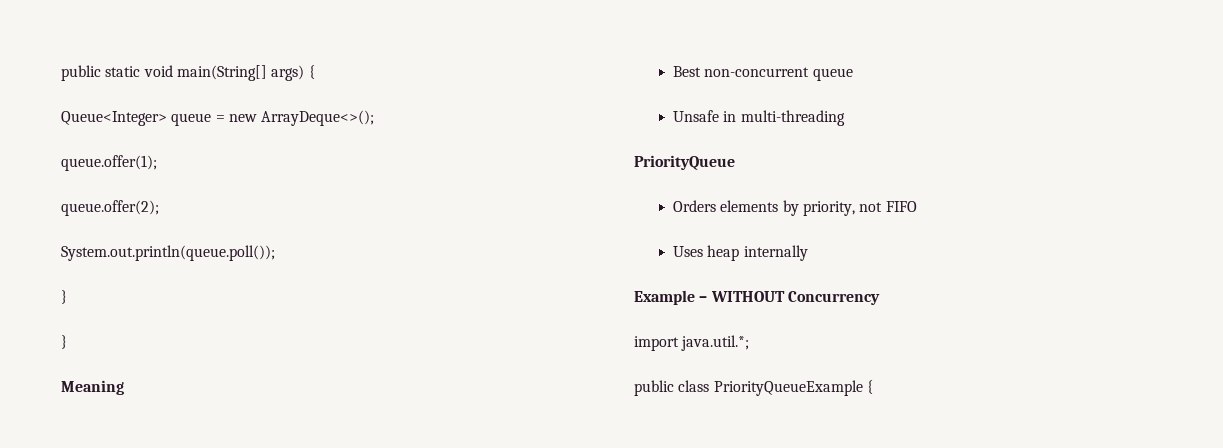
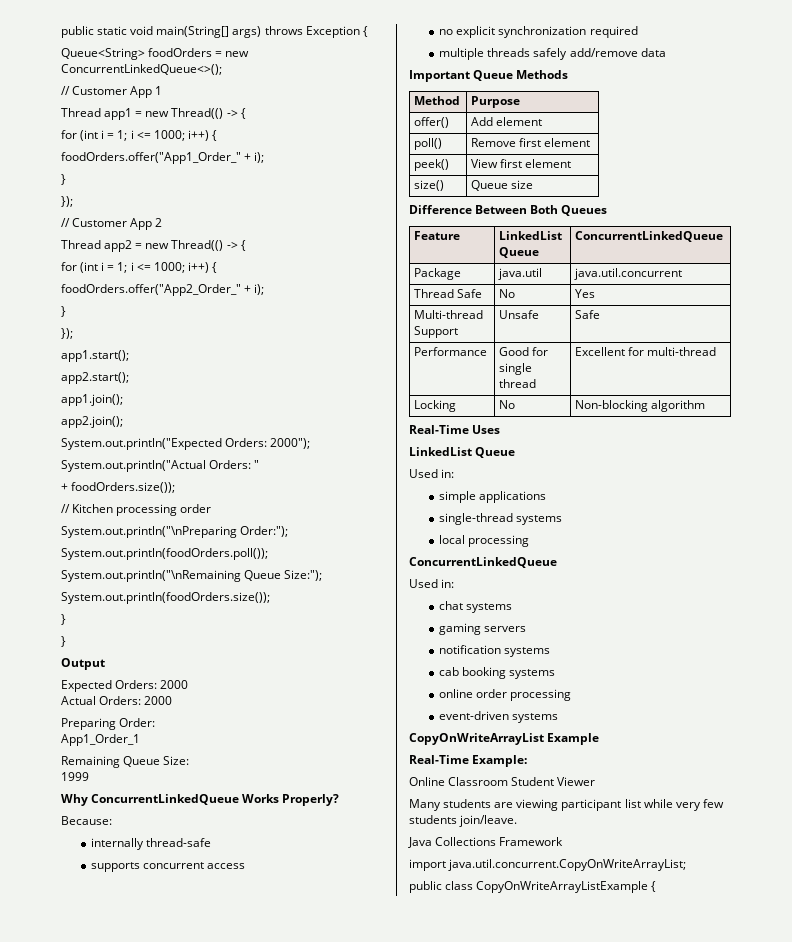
- public static void main(String[] args) {
- Queue<Integer> queue = new ArrayDeque<>();
- queue.offer(1);
- queue.offer(2);
- System.out.println(queue.poll());
+ public static void main(String[] args) throws Exception {
+ Queue<String> foodOrders = new ConcurrentLinkedQueue<>();
+ // Customer App 1
+ Thread app1 = new Thread(() -> {
+ for (int i = 1; i <= 1000; i++) {
+ foodOrders.offer("App1_Order_" + i);
+ }
+ });
+ // Customer App 2
+ Thread app2 = new Thread(() -> {
+ for (int i = 1; i <= 1000; i++) {
+ foodOrders.offer("App2_Order_" + i);
+ }
+ });
+ app1.start();
+ app2.start();
+ app1.join();
+ app2.join();
+ System.out.println("Expected Orders: 2000");
+ System.out.println("Actual Orders: "
+ + foodOrders.size());
+ // Kitchen processing order
+ System.out.println("\nPreparing Order:");
+ System.out.println(foodOrders.poll());
+ System.out.println("\nRemaining Queue Size:");
+ System.out.println(foodOrders.size());
  }
  }
- Meaning
- Best non-concurrent queue
- Unsafe in multi-threading
- PriorityQueue
- Orders elements by priority, not FIFO
- Uses heap internally
- Example – WITHOUT Concurrency
+ Output
+ Expected Orders: 2000
+ Actual Orders: 2000
+ Preparing Order:
+ App1_Order_1
+ Remaining Queue Size:
+ 1999
+ Why ConcurrentLinkedQueue Works Properly?
+ Because:
+ internally thread-safe
+ supports concurrent access
+ no explicit synchronization required
+ multiple threads safely add/remove data
+ Important Queue Methods
+ Method | Purpose
+ offer() | Add element
+ poll() | Remove first element
+ peek() | View first element
+ size() | Queue size
+ Difference Between Both Queues
+ Feature | LinkedList Queue | ConcurrentLinkedQueue
+ Package | java.util | java.util.concurrent
+ Thread Safe | No | Yes
+ Multi-thread Support | Unsafe | Safe
+ Performance | Good for single thread | Excellent for multi-thread
+ Locking | No | Non-blocking algorithm
+ Real-Time Uses
+ LinkedList Queue
+ Used in:
+ simple applications
+ single-thread systems
+ local processing
+ ConcurrentLinkedQueue
+ Used in:
+ chat systems
+ gaming servers
+ notification systems
+ cab booking systems
+ online order processing
+ event-driven systems
+ CopyOnWriteArrayList Example
+ Real-Time Example:
+ Online Classroom Student Viewer
+ Many students are viewing participant list while very few students join/leave.
+ Java Collections Framework
- import java.util.*;
+ import java.util.concurrent.CopyOnWriteArrayList;
- public class PriorityQueueExample {
+ public class CopyOnWriteArrayListExample {

